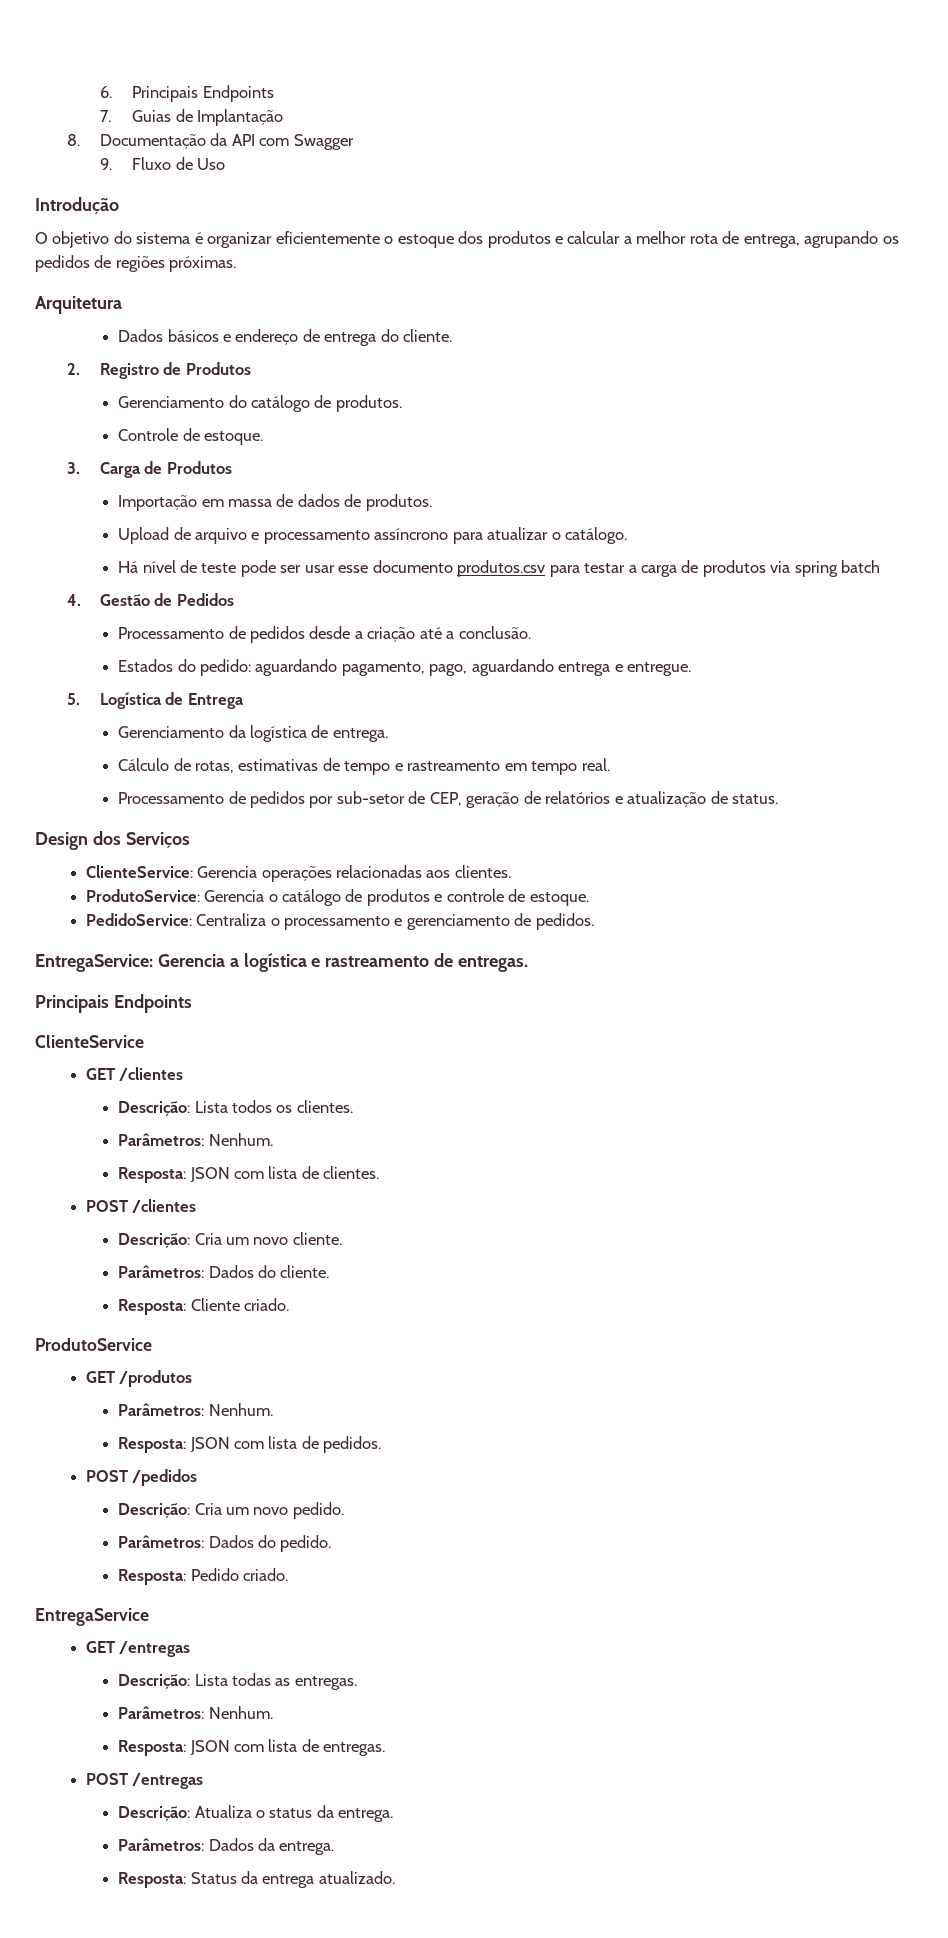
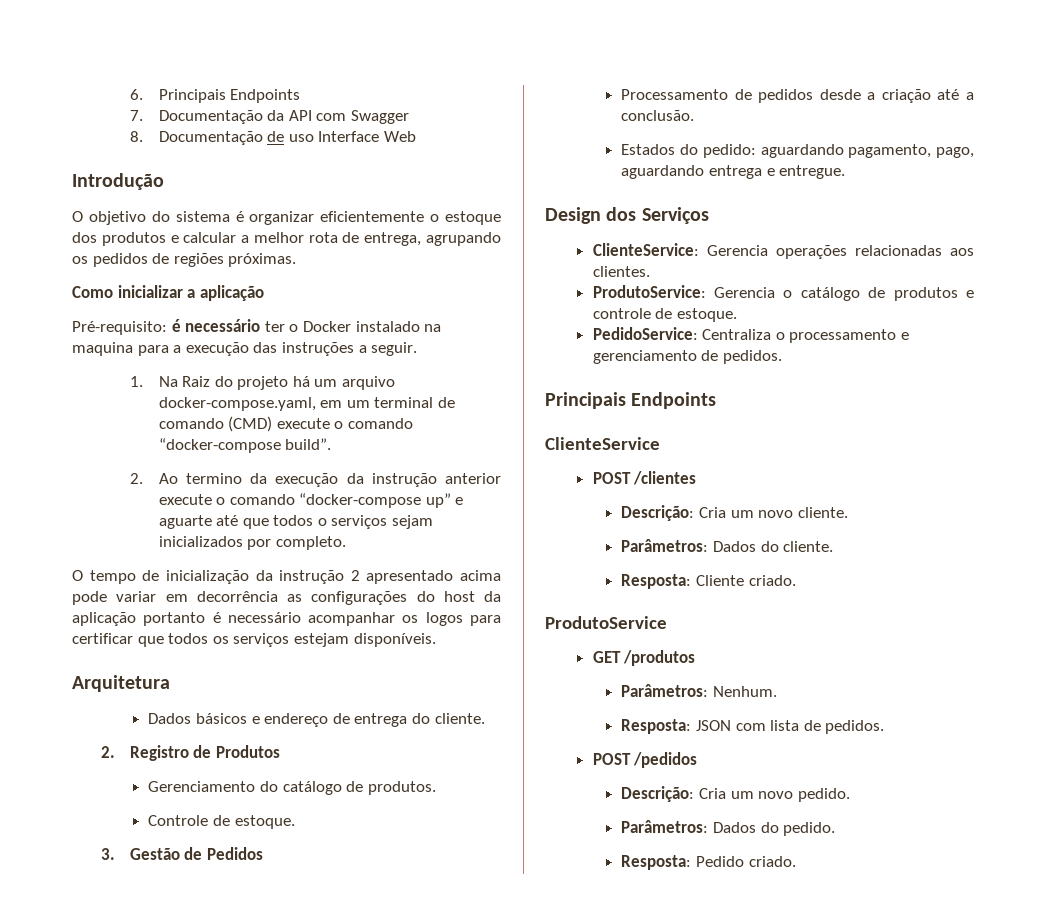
- 7. Guias de Implantação
- 8. Documentação da API com Swagger
+ 7. Documentação da API com Swagger
- 9. Fluxo de Uso
+ 8. Documentação de uso Interface Web
+ Como inicializar a aplicação
+ Pré-requisito: é necessário ter o Docker instalado na maquina para a execução das instruções a seguir.
+ 1. Na Raiz do projeto há um arquivo docker-compose.yaml, em um terminal de comando (CMD) execute o comando “docker-compose build”.
+ 2. Ao termino da execução da instrução anterior execute o comando “docker-compose up” e aguarte até que todos o serviços sejam inicializados por completo.
+ O tempo de inicialização da instrução 2 apresentado acima pode variar em decorrência as configurações do host da aplicação portanto é necessário acompanhar os logos para certificar que todos os serviços estejam disponíveis.
- 3. Carga de Produtos
- Importação em massa de dados de produtos.
- Upload de arquivo e processamento assíncrono para atualizar o catálogo.
- Há nível de teste pode ser usar esse documento produtos.csv para testar a carga de produtos via spring batch
- 4. Gestão de Pedidos
+ 3. Gestão de Pedidos
- 5. Logística de Entrega
- Gerenciamento da logística de entrega.
- Cálculo de rotas, estimativas de tempo e rastreamento em tempo real.
- Processamento de pedidos por sub-setor de CEP, geração de relatórios e atualização de status.
  PedidoService: Centraliza o processamento e gerenciamento de pedidos.
- EntregaService: Gerencia a logística e rastreamento de entregas.
  Principais Endpoints
  ClienteService
- GET /clientes
- Descrição: Lista todos os clientes.
- Parâmetros: Nenhum.
- Resposta: JSON com lista de clientes.
- EntregaService
- GET /entregas
- Descrição: Lista todas as entregas.
- Parâmetros: Nenhum.
- Resposta: JSON com lista de entregas.
- POST /entregas
- Descrição: Atualiza o status da entrega.
- Parâmetros: Dados da entrega.
- Resposta: Status da entrega atualizado.

